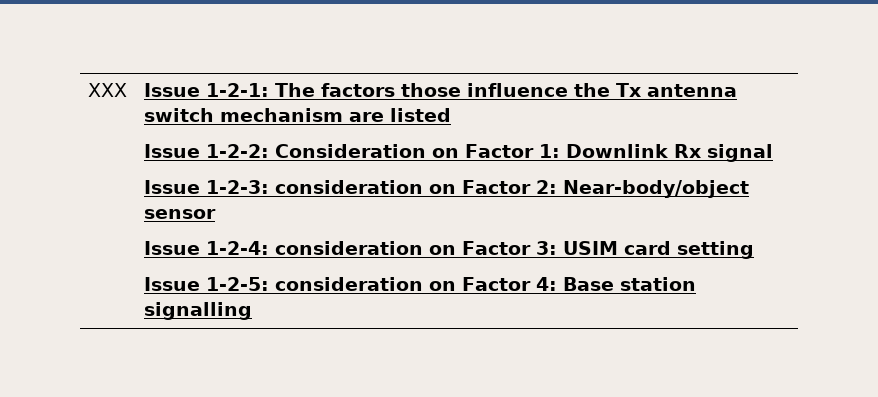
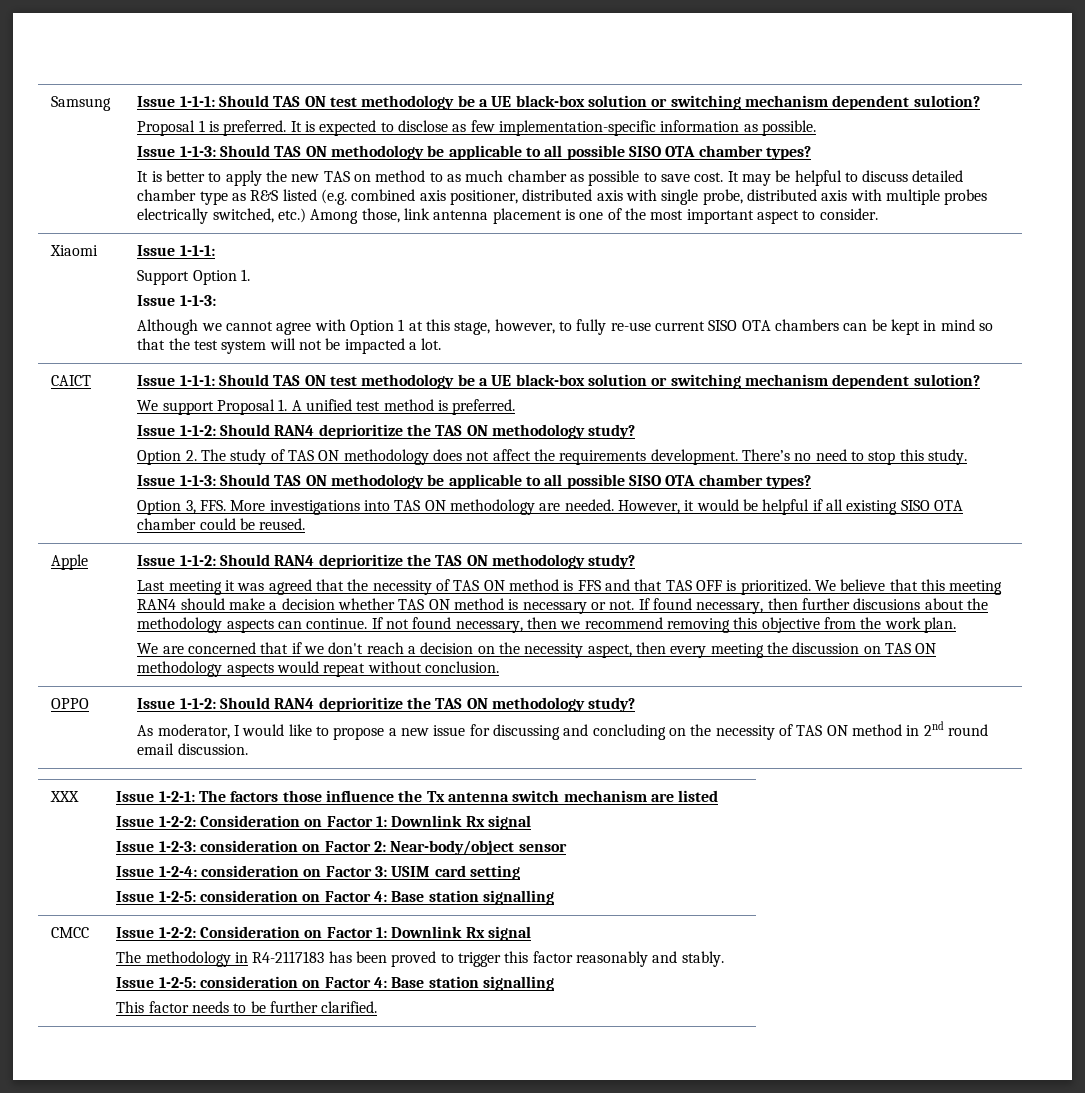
+ Samsung | Issue 1-1-1: Should TAS ON test methodology be a UE black-box solution or switching mechanism dependent sulotion?
+ Proposal 1 is preferred. It is expected to disclose as few implementation-specific information as possible.
+ Issue 1-1-3: Should TAS ON methodology be applicable to all possible SISO OTA chamber types?
+ It is better to apply the new TAS on method to as much chamber as possible to save cost. It may be helpful to discuss detailed chamber type as R&S listed (e.g. combined axis positioner, distributed axis with single probe, distributed axis with multiple probes electrically switched, etc.) Among those, link antenna placement is one of the most important aspect to consider.
+ Xiaomi | Issue 1-1-1:
+ Support Option 1.
+ Issue 1-1-3:
+ Although we cannot agree with Option 1 at this stage, however, to fully re-use current SISO OTA chambers can be kept in mind so that the test system will not be impacted a lot.
+ CAICT | Issue 1-1-1: Should TAS ON test methodology be a UE black-box solution or switching mechanism dependent sulotion?
+ We support Proposal 1. A unified test method is preferred.
+ Issue 1-1-2: Should RAN4 deprioritize the TAS ON methodology study?
+ Option 2. The study of TAS ON methodology does not affect the requirements development. There’s no need to stop this study.
+ Issue 1-1-3: Should TAS ON methodology be applicable to all possible SISO OTA chamber types?
+ Option 3, FFS. More investigations into TAS ON methodology are needed. However, it would be helpful if all existing SISO OTA chamber could be reused.
+ Apple | Issue 1-1-2: Should RAN4 deprioritize the TAS ON methodology study?
+ Last meeting it was agreed that the necessity of TAS ON method is FFS and that TAS OFF is prioritized. We believe that this meeting RAN4 should make a decision whether TAS ON method is necessary or not. If found necessary, then further discusions about the methodology aspects can continue. If not found necessary, then we recommend removing this objective from the work plan.
+ We are concerned that if we don't reach a decision on the necessity aspect, then every meeting the discussion on TAS ON methodology aspects would repeat without conclusion.
+ OPPO | Issue 1-1-2: Should RAN4 deprioritize the TAS ON methodology study?
+ As moderator, I would like to propose a new issue for discussing and concluding on the necessity of TAS ON method in 2nd round email discussion.
+ CMCC | Issue 1-2-2: Consideration on Factor 1: Downlink Rx signal
+ The methodology in R4-2117183 has been proved to trigger this factor reasonably and stably.
+ Issue 1-2-5: consideration on Factor 4: Base station signalling
+ This factor needs to be further clarified.

